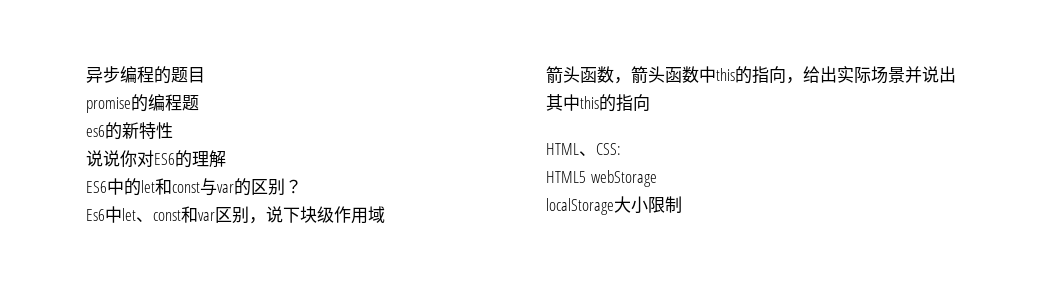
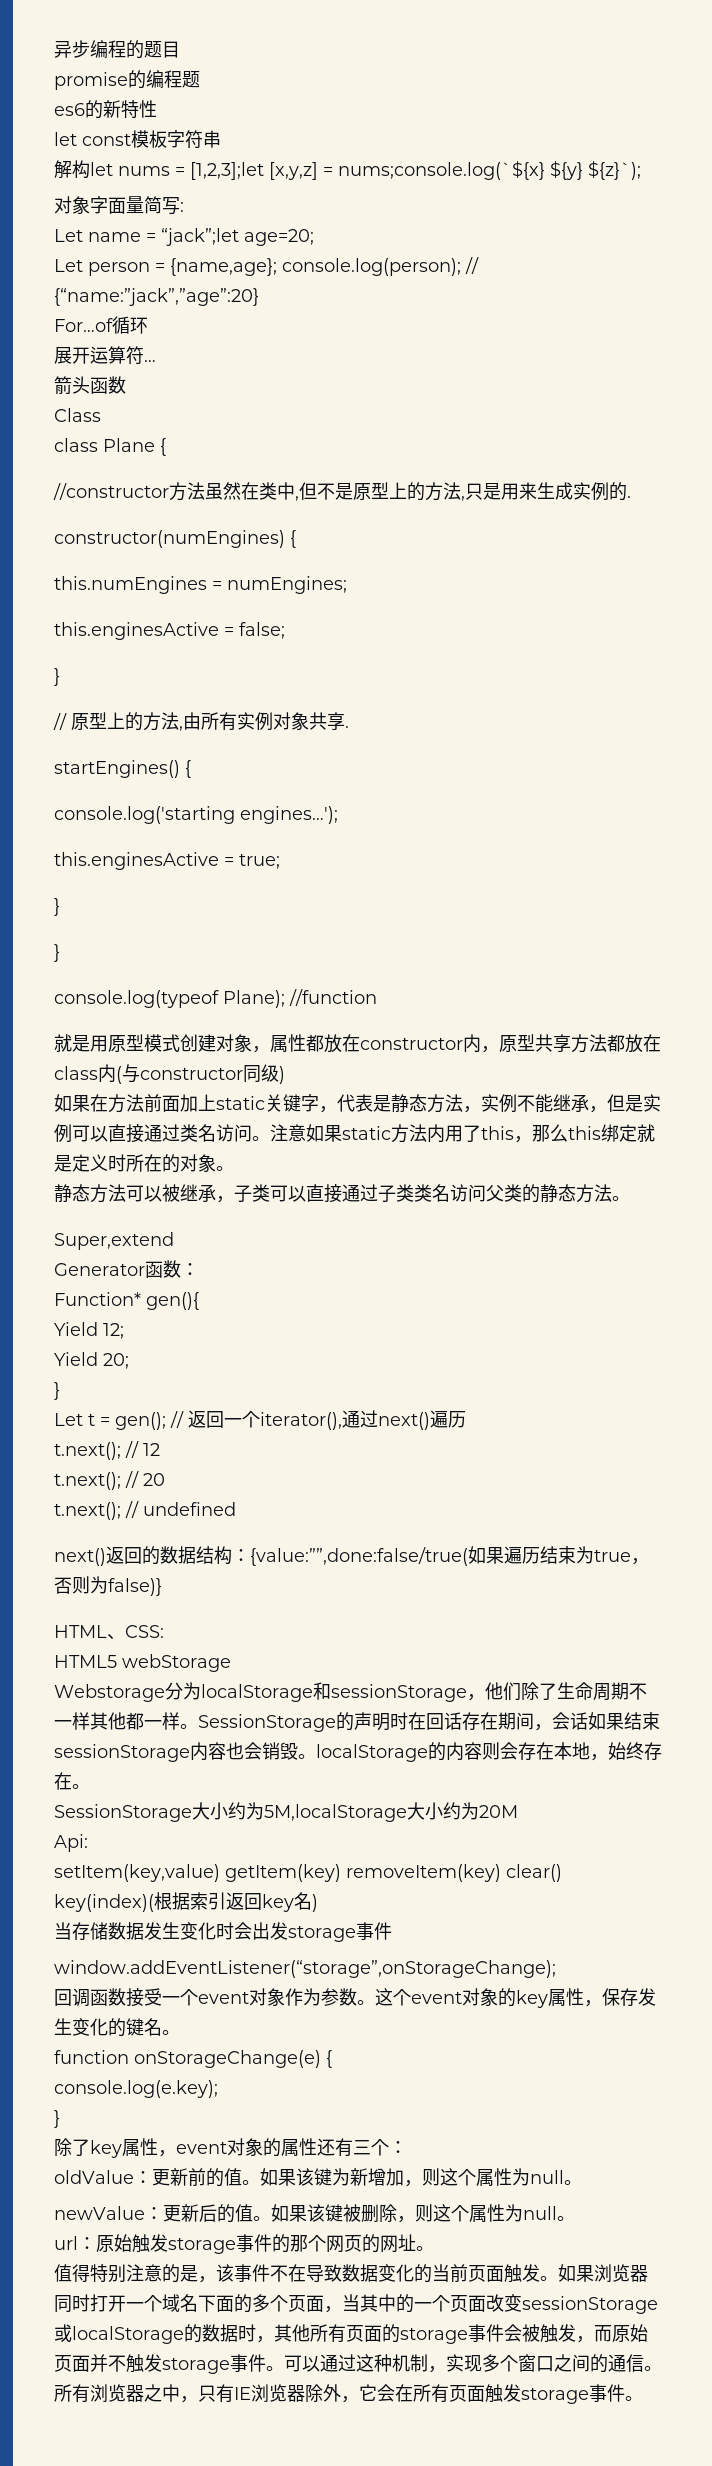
- 说说你对ES6的理解
- ES6中的let和const与var的区别？
- Es6中let、const和var区别，说下块级作用域
- 箭头函数，箭头函数中this的指向，给出实际场景并说出其中this的指向
+ let const模板字符串
+ 解构let nums = [1,2,3];let [x,y,z] = nums;console.log(`${x} ${y} ${z}`);
+ 对象字面量简写:
+ Let name = “jack”;let age=20;
+ Let person = {name,age}; console.log(person); // {“name:”jack”,”age”:20}
+ For…of循环
+ 展开运算符…
+ 箭头函数
+ Class
+ class Plane {
+ //constructor方法虽然在类中,但不是原型上的方法,只是用来生成实例的.
+ constructor(numEngines) {
+ this.numEngines = numEngines;
+ this.enginesActive = false;
+ }
+ // 原型上的方法,由所有实例对象共享.
+ startEngines() {
+ console.log('starting engines…');
+ this.enginesActive = true;
+ }
+ }
+ console.log(typeof Plane); //function
+ 就是用原型模式创建对象，属性都放在constructor内，原型共享方法都放在class内(与constructor同级)
+ 如果在方法前面加上static关键字，代表是静态方法，实例不能继承，但是实例可以直接通过类名访问。注意如果static方法内用了this，那么this绑定就是定义时所在的对象。
+ 静态方法可以被继承，子类可以直接通过子类类名访问父类的静态方法。
+ Super,extend
+ Generator函数：
+ Function* gen(){
+ Yield 12;
+ Yield 20;
+ }
+ Let t = gen(); // 返回一个iterator(),通过next()遍历
+ t.next(); // 12
+ t.next(); // 20
+ t.next(); // undefined
+ next()返回的数据结构：{value:””,done:false/true(如果遍历结束为true，否则为false)}
- localStorage大小限制
+ Webstorage分为localStorage和sessionStorage，他们除了生命周期不一样其他都一样。SessionStorage的声明时在回话存在期间，会话如果结束sessionStorage内容也会销毁。localStorage的内容则会存在本地，始终存在。
+ SessionStorage大小约为5M,localStorage大小约为20M
+ Api:
+ setItem(key,value) getItem(key) removeItem(key) clear() key(index)(根据索引返回key名)
+ 当存储数据发生变化时会出发storage事件
+ window.addEventListener(“storage”,onStorageChange);
+ 回调函数接受一个event对象作为参数。这个event对象的key属性，保存发生变化的键名。
+ function onStorageChange(e) {
+ console.log(e.key);
+ }
+ 除了key属性，event对象的属性还有三个：
+ oldValue：更新前的值。如果该键为新增加，则这个属性为null。
+ newValue：更新后的值。如果该键被删除，则这个属性为null。
+ url：原始触发storage事件的那个网页的网址。
+ 值得特别注意的是，该事件不在导致数据变化的当前页面触发。如果浏览器同时打开一个域名下面的多个页面，当其中的一个页面改变sessionStorage或localStorage的数据时，其他所有页面的storage事件会被触发，而原始页面并不触发storage事件。可以通过这种机制，实现多个窗口之间的通信。所有浏览器之中，只有IE浏览器除外，它会在所有页面触发storage事件。

